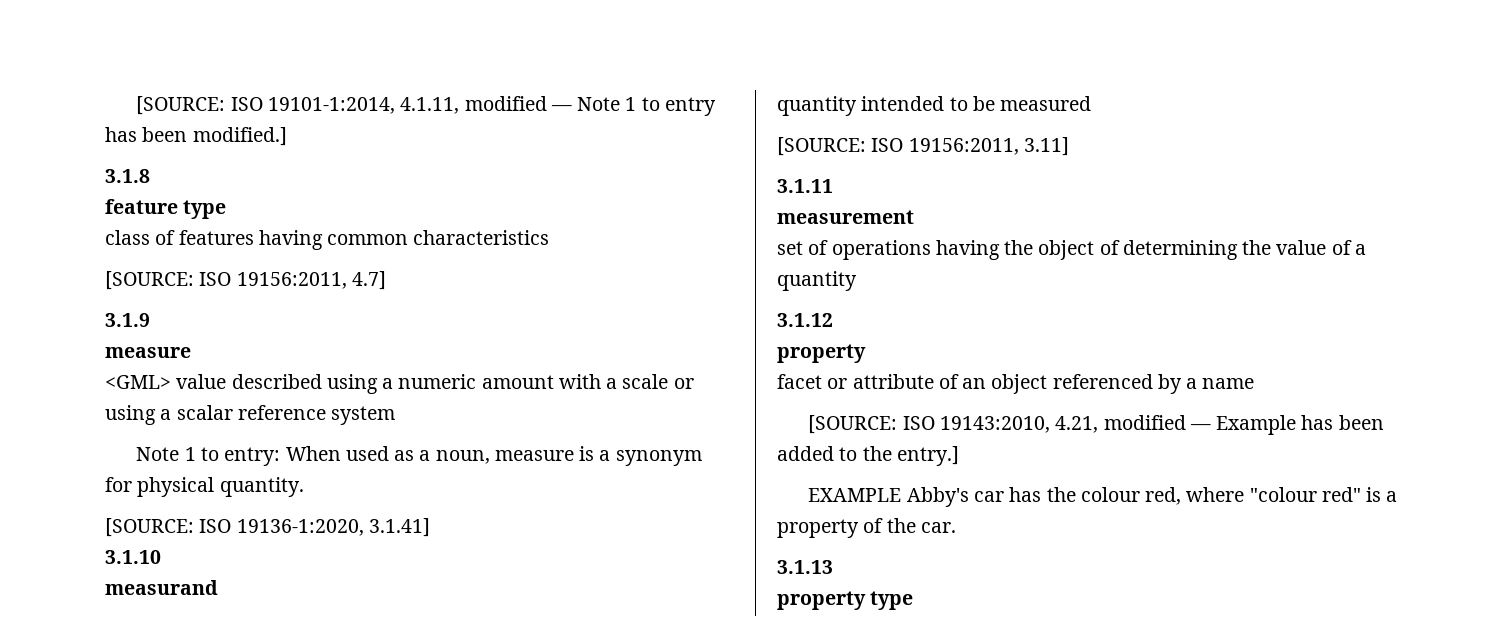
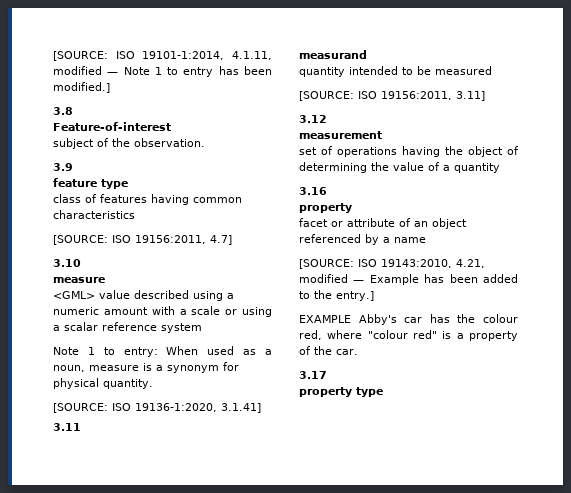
- 3.1.8
+ 3.8
+ Feature-of-interest
+ subject of the observation.
+ 3.9
- 3.1.9
+ 3.10
- 3.1.10
+ 3.11
- 3.1.11
+ 3.12
- 3.1.12
+ 3.16
- 3.1.13
+ 3.17

